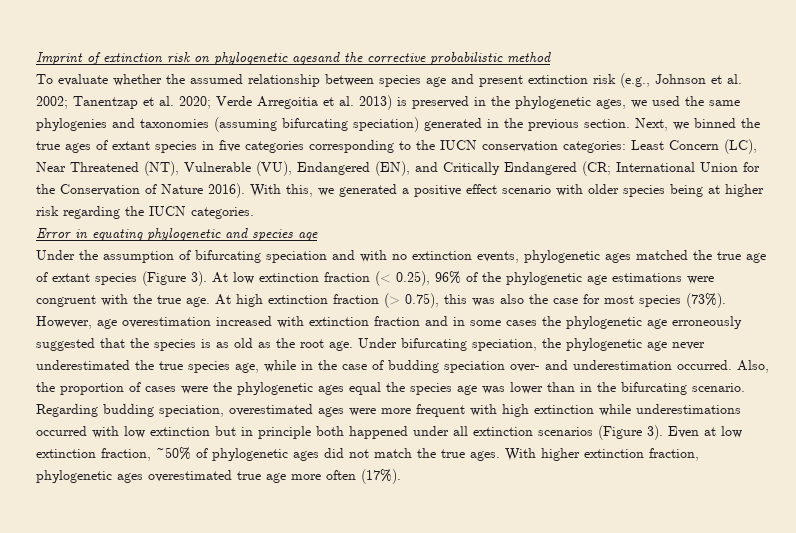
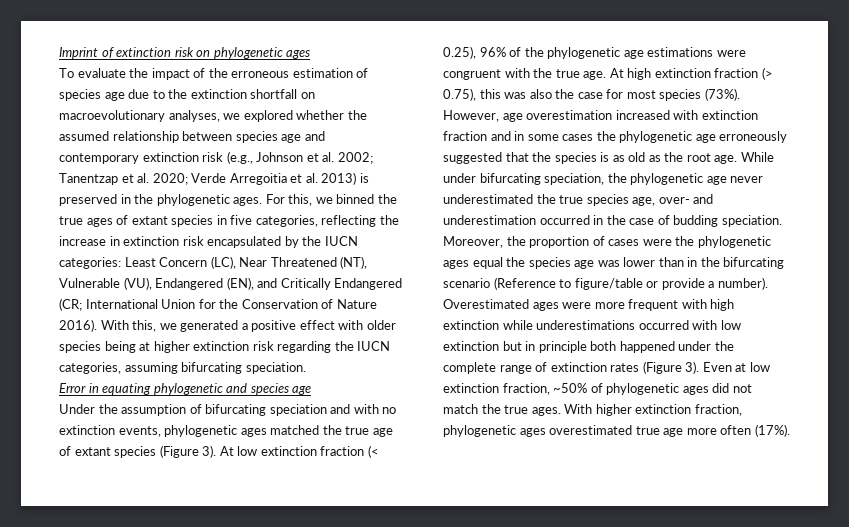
- Imprint of extinction risk on phylogenetic agesand the corrective probabilistic method
- To evaluate whether the assumed relationship between species age and present extinction risk (e.g., Johnson et al. 2002;
+ Imprint of extinction risk on phylogenetic ages
+ To evaluate the impact of the erroneous estimation of species age due to the extinction shortfall on macroevolutionary analyses, we explored whether the assumed relationship between species age and contemporary extinction risk (e.g., Johnson et al. 2002;
- Verde Arregoitia et al. 2013) is preserved in the phylogenetic ages, we used the same phylogenies and taxonomies (assuming bifurcating speciation) generated in the previous section. Next, we binned the true ages of extant species in five categories corresponding to the IUCN conservation categories:
+ Verde Arregoitia et al. 2013) is preserved in the phylogenetic ages. For this, we binned the true ages of extant species in five categories, reflecting the increase in extinction risk encapsulated by the IUCN categories:
- With this, we generated a positive effect scenario with older species being at higher risk regarding the IUCN categories.
+ With this, we generated a positive effect with older species being at higher extinction risk regarding the IUCN categories, assuming bifurcating speciation.
- Under bifurcating speciation, the phylogenetic age never underestimated the true species age, while in the case of budding speciation over- and underestimation occurred. Also, the proportion of cases were the phylogenetic ages equal the species age was lower than in the bifurcating scenario. Regarding budding speciation, overestimated ages were more frequent with high extinction while underestimations occurred with low extinction but in principle both happened under all extinction scenarios (Figure 3).
+ While under bifurcating speciation, the phylogenetic age never underestimated the true species age, over- and underestimation occurred in the case of budding speciation. Moreover, the proportion of cases were the phylogenetic ages equal the species age was lower than in the bifurcating scenario (Reference to figure/table or provide a number). Overestimated ages were more frequent with high extinction while underestimations occurred with low extinction but in principle both happened under the complete range of extinction rates (Figure 3).

